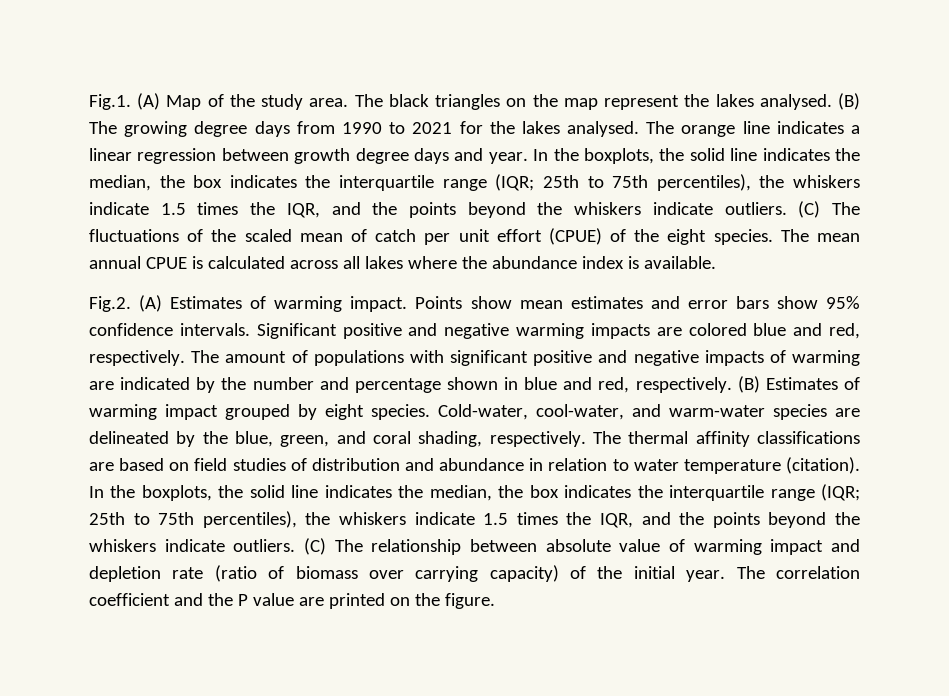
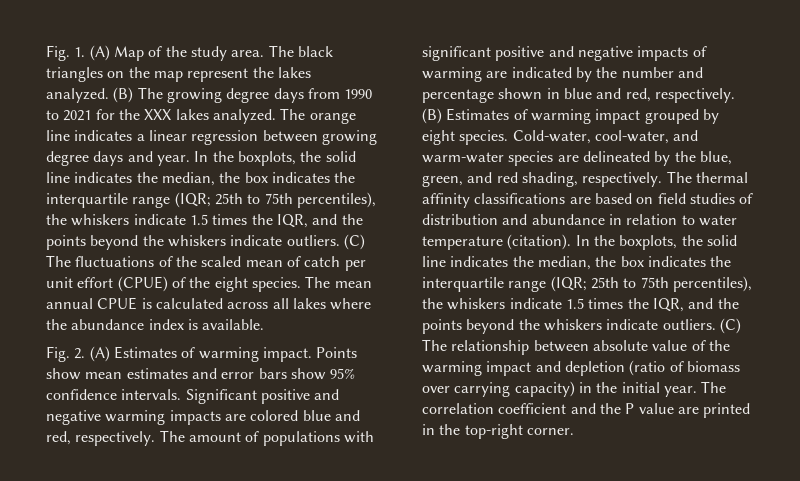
- Fig.1. (A) Map of the study area.
+ Fig. 1. (A) Map of the study area.
- The black triangles on the map represent the lakes analysed.
+ The black triangles on the map represent the lakes analyzed.
- (B) The growing degree days from 1990 to 2021 for the lakes analysed.
+ (B) The growing degree days from 1990 to 2021 for the XXX lakes analyzed.
- The orange line indicates a linear regression between growth degree days and year.
+ The orange line indicates a linear regression between growing degree days and year.
- Fig.2. (A) Estimates of warming impact.
+ Fig. 2. (A) Estimates of warming impact.
- Cold-water, cool-water, and warm-water species are delineated by the blue, green, and coral shading, respectively.
+ Cold-water, cool-water, and warm-water species are delineated by the blue, green, and red shading, respectively.
- (C) The relationship between absolute value of warming impact and depletion rate (ratio of biomass over carrying capacity) of the initial year.
+ (C) The relationship between absolute value of the warming impact and depletion (ratio of biomass over carrying capacity) in the initial year.
- The correlation coefficient and the P value are printed on the figure.
+ The correlation coefficient and the P value are printed in the top-right corner.

